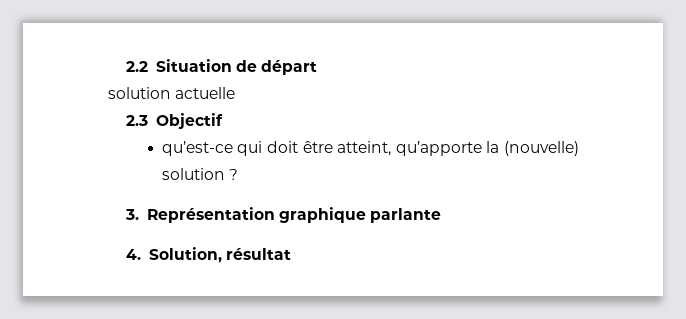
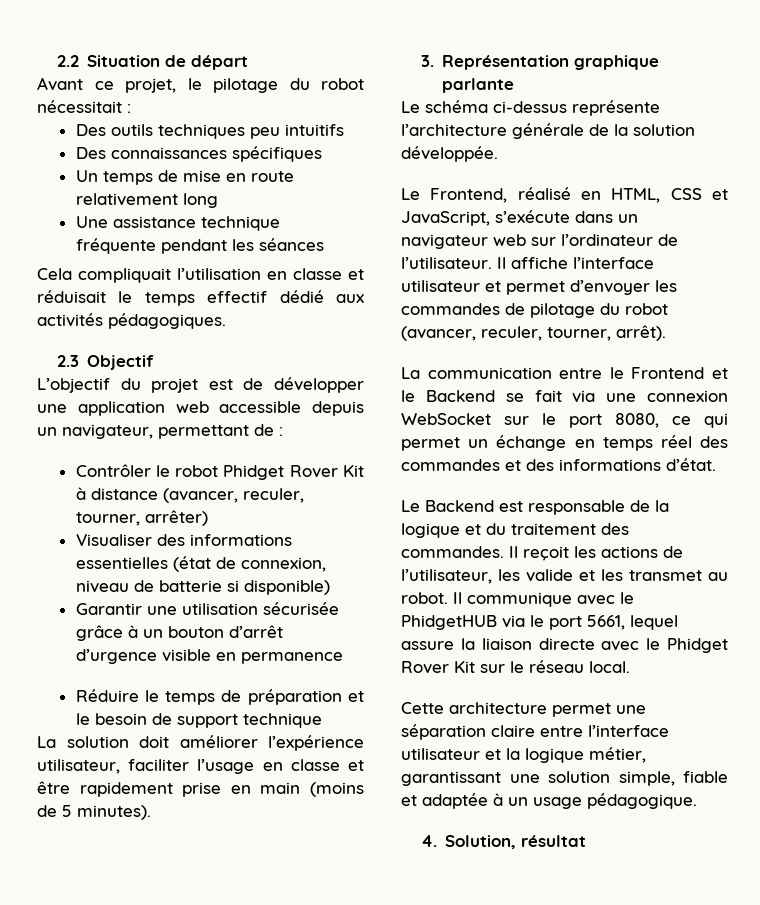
- solution actuelle
+ Avant ce projet, le pilotage du robot nécessitait :
+ Des outils techniques peu intuitifs
+ Des connaissances spécifiques
+ Un temps de mise en route relativement long
+ Une assistance technique fréquente pendant les séances
+ Cela compliquait l’utilisation en classe et réduisait le temps effectif dédié aux activités pédagogiques.
  2.3 Objectif
- qu’est-ce qui doit être atteint, qu’apporte la (nouvelle) solution ?
+ L’objectif du projet est de développer une application web accessible depuis un navigateur, permettant de :
+ Contrôler le robot Phidget Rover Kit à distance (avancer, reculer, tourner, arrêter)
+ Visualiser des informations essentielles (état de connexion, niveau de batterie si disponible)
+ Garantir une utilisation sécurisée grâce à un bouton d’arrêt d’urgence visible en permanence
+ Réduire le temps de préparation et le besoin de support technique
+ La solution doit améliorer l’expérience utilisateur, faciliter l’usage en classe et être rapidement prise en main (moins de 5 minutes).
  3. Représentation graphique parlante
+ Le schéma ci-dessus représente l’architecture générale de la solution développée.
+ Le Frontend, réalisé en HTML, CSS et JavaScript, s’exécute dans un navigateur web sur l’ordinateur de l’utilisateur. Il affiche l’interface utilisateur et permet d’envoyer les commandes de pilotage du robot (avancer, reculer, tourner, arrêt).
+ La communication entre le Frontend et le Backend se fait via une connexion WebSocket sur le port 8080, ce qui permet un échange en temps réel des commandes et des informations d’état.
+ Le Backend est responsable de la logique et du traitement des commandes. Il reçoit les actions de l’utilisateur, les valide et les transmet au robot. Il communique avec le PhidgetHUB via le port 5661, lequel assure la liaison directe avec le Phidget Rover Kit sur le réseau local.
+ Cette architecture permet une séparation claire entre l’interface utilisateur et la logique métier, garantissant une solution simple, fiable et adaptée à un usage pédagogique.

